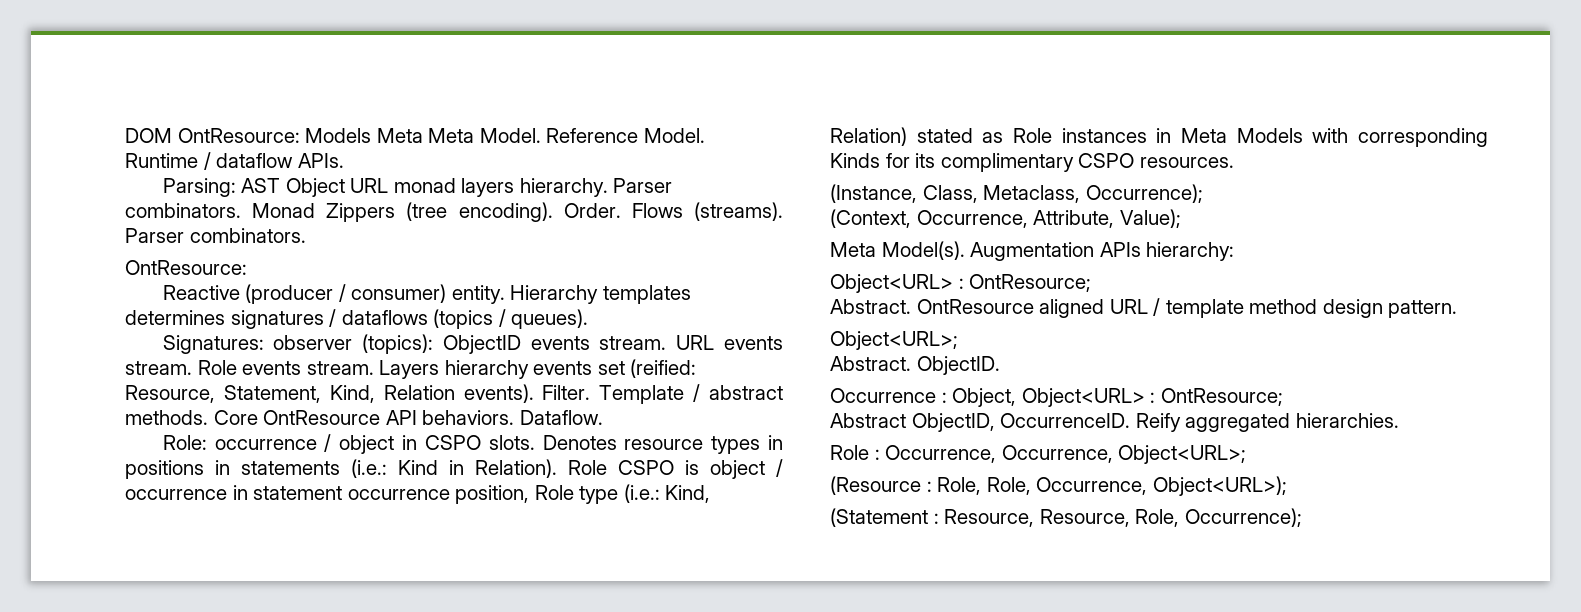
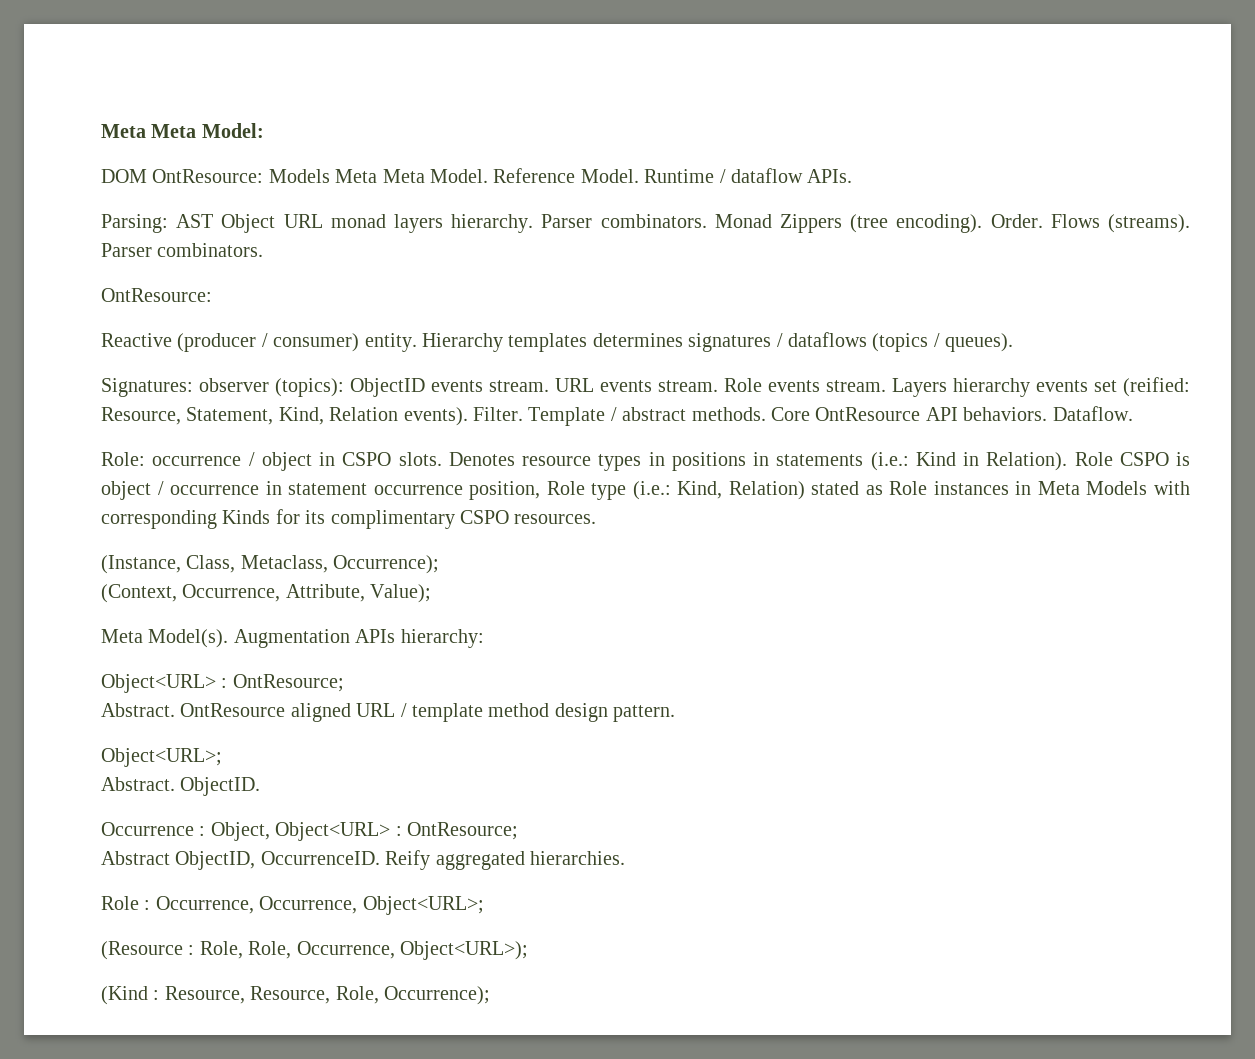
+ Meta Meta Model:
- (Statement : Resource, Resource, Role, Occurrence);
+ (Kind : Resource, Resource, Role, Occurrence);

